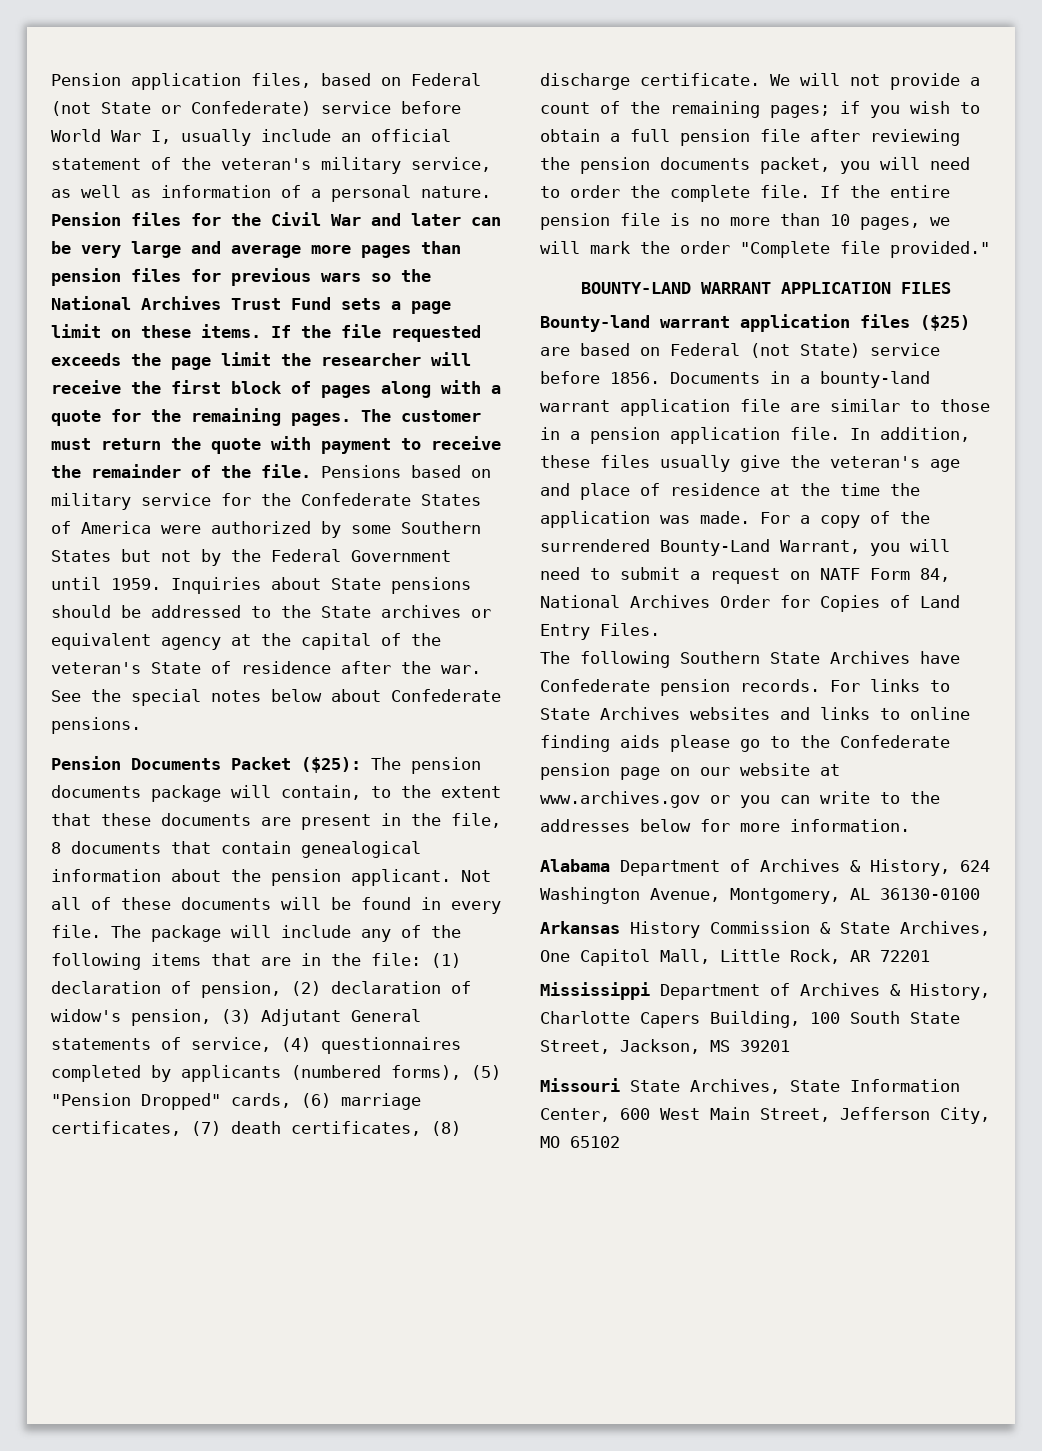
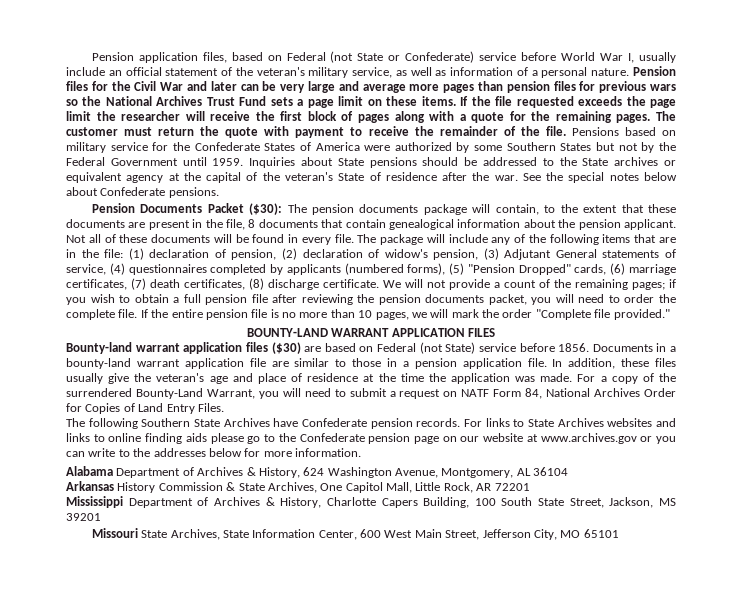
- Pension Documents Packet ($25): The pension documents package will contain, to the extent that these documents are present in the file, 8 documents that contain genealogical information about the pension applicant.
+ Pension Documents Packet ($30): The pension documents package will contain, to the extent that these documents are present in the file, 8 documents that contain genealogical information about the pension applicant.
- Bounty-land warrant application files ($25) are based on Federal (not State) service before 1856.
+ Bounty-land warrant application files ($30) are based on Federal (not State) service before 1856.
- Alabama Department of Archives & History, 624 Washington Avenue, Montgomery, AL 36130-0100
+ Alabama Department of Archives & History, 624 Washington Avenue, Montgomery, AL 36104
- Missouri State Archives, State Information Center, 600 West Main Street, Jefferson City, MO 65102
+ Missouri State Archives, State Information Center, 600 West Main Street, Jefferson City, MO 65101

